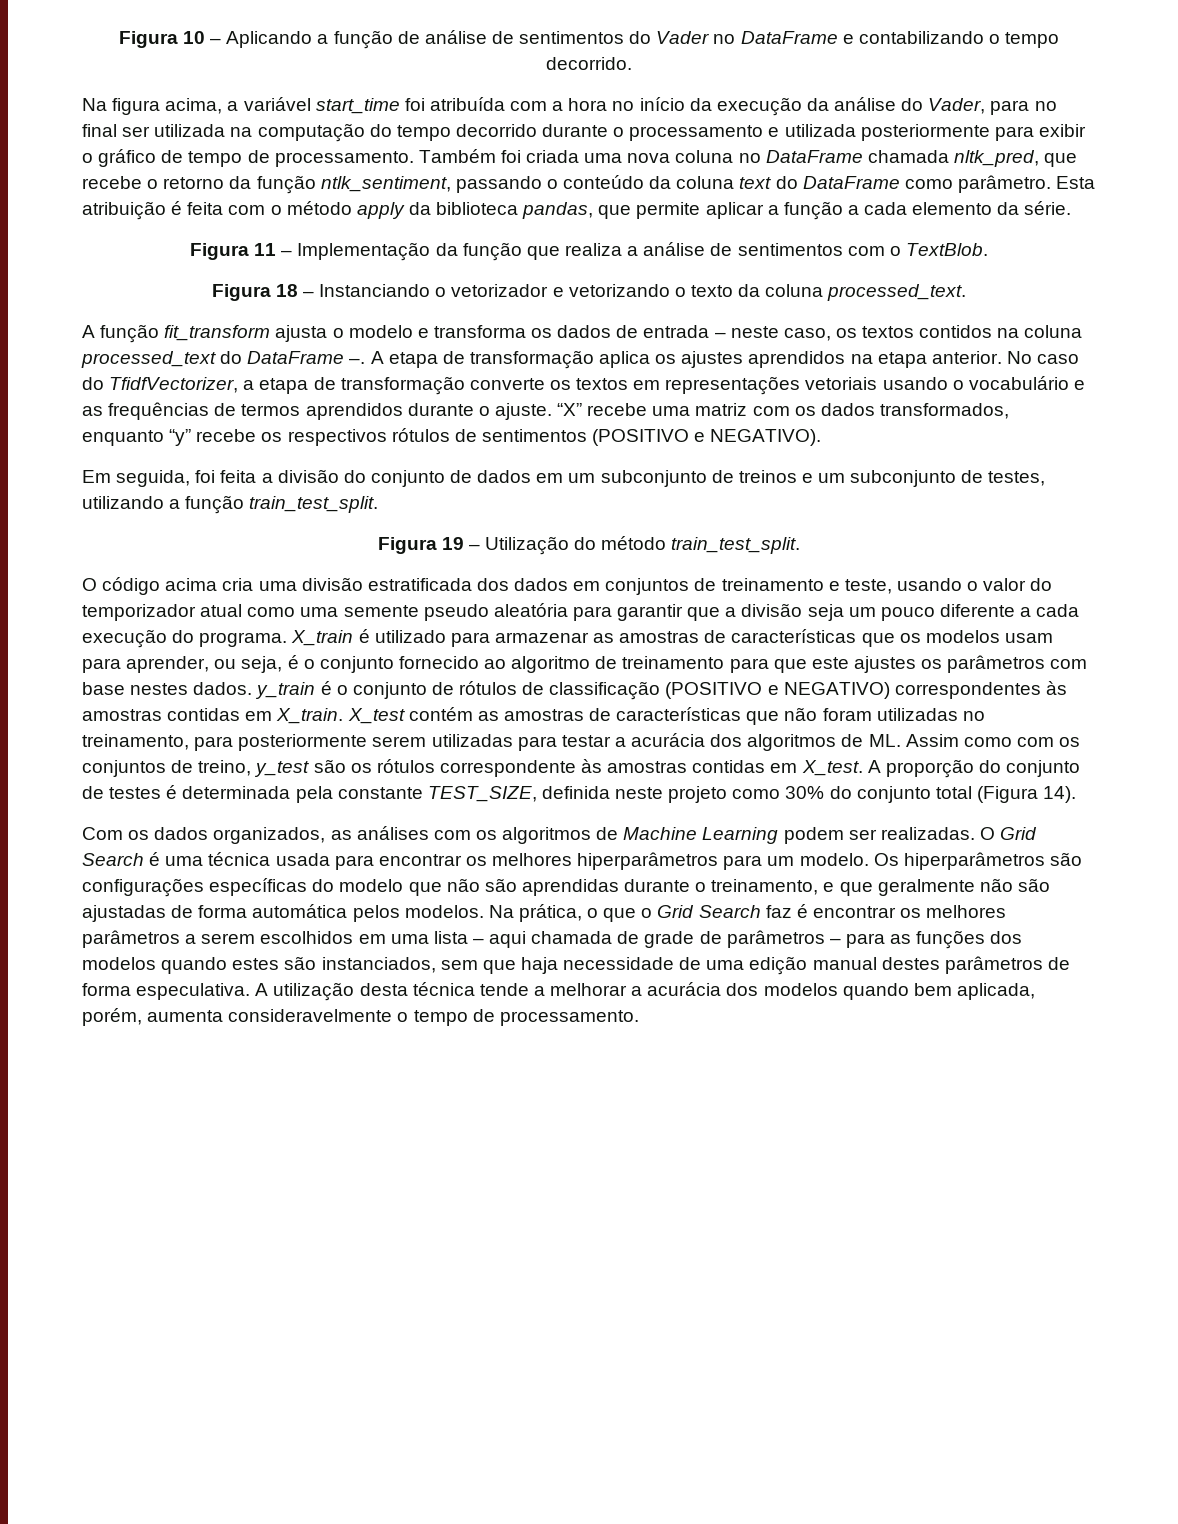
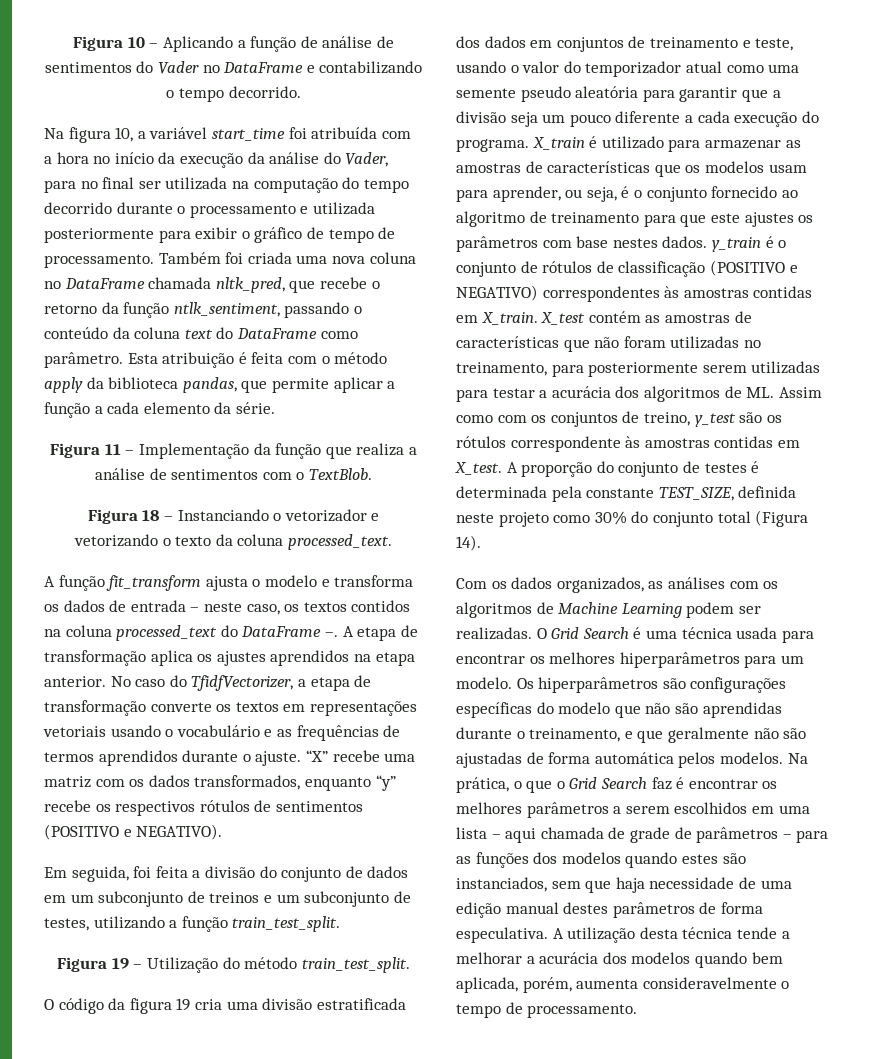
- Na figura acima, a variável start_time foi atribuída com a hora no início da execução da análise do Vader, para no final ser utilizada na computação do tempo decorrido durante o processamento e utilizada posteriormente para exibir o gráfico de tempo de processamento.
+ Na figura 10, a variável start_time foi atribuída com a hora no início da execução da análise do Vader, para no final ser utilizada na computação do tempo decorrido durante o processamento e utilizada posteriormente para exibir o gráfico de tempo de processamento.
- O código acima cria uma divisão estratificada dos dados em conjuntos de treinamento e teste, usando o valor do temporizador atual como uma semente pseudo aleatória para garantir que a divisão seja um pouco diferente a cada execução do programa.
+ O código da figura 19 cria uma divisão estratificada dos dados em conjuntos de treinamento e teste, usando o valor do temporizador atual como uma semente pseudo aleatória para garantir que a divisão seja um pouco diferente a cada execução do programa.

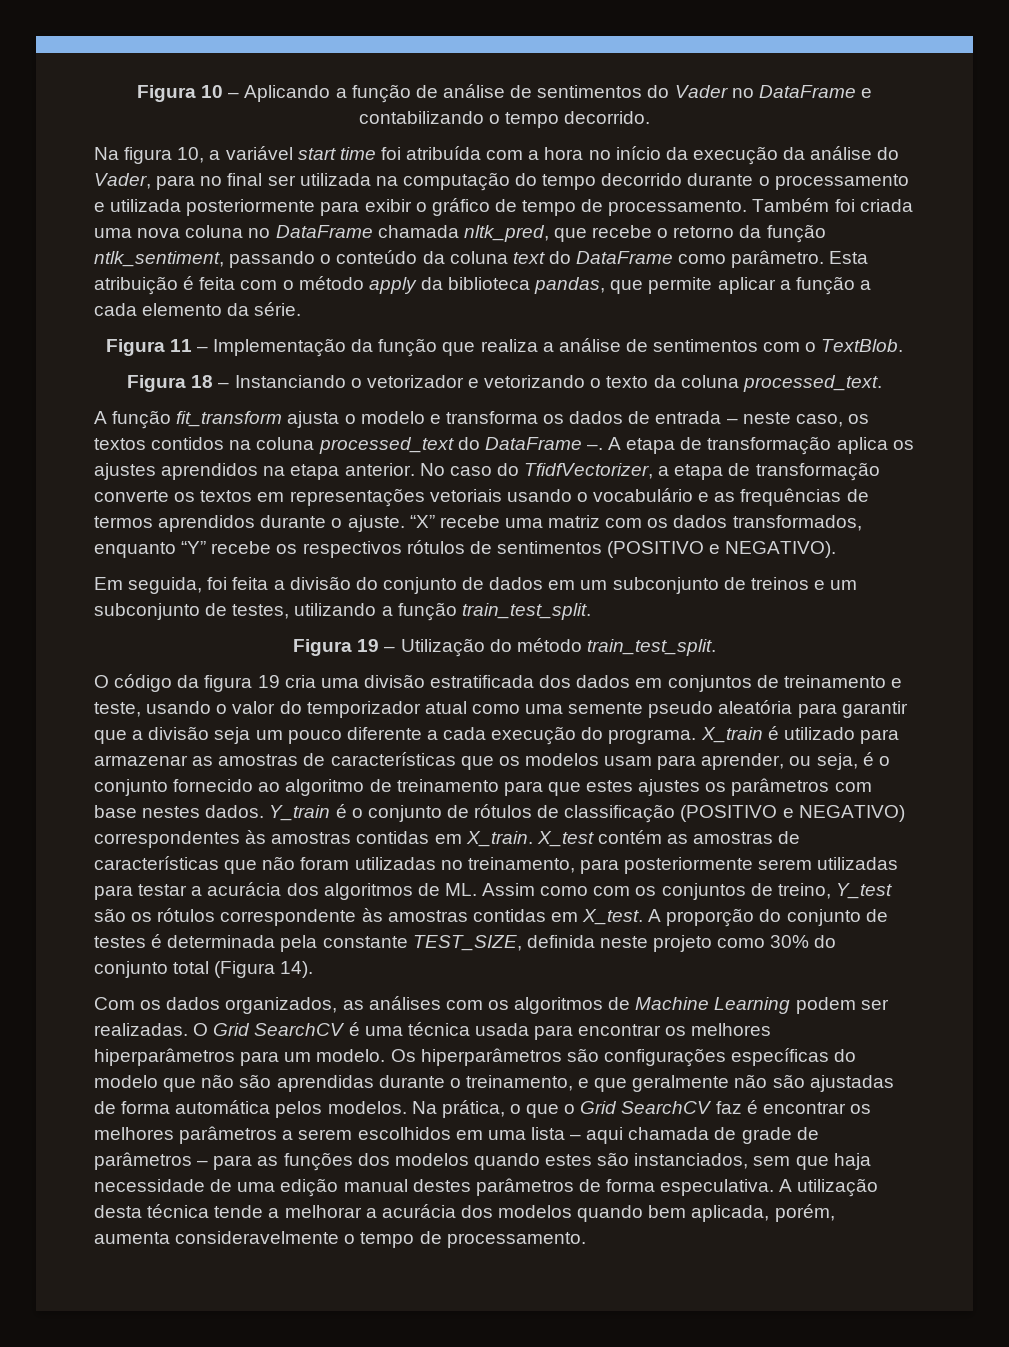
- Na figura 10, a variável start_time foi atribuída com a hora no início da execução da análise do Vader, para no final ser utilizada na computação do tempo decorrido durante o processamento e utilizada posteriormente para exibir o gráfico de tempo de processamento.
+ Na figura 10, a variável start time foi atribuída com a hora no início da execução da análise do Vader, para no final ser utilizada na computação do tempo decorrido durante o processamento e utilizada posteriormente para exibir o gráfico de tempo de processamento.
- “X” recebe uma matriz com os dados transformados, enquanto “y” recebe os respectivos rótulos de sentimentos (POSITIVO e NEGATIVO).
+ “X” recebe uma matriz com os dados transformados, enquanto “Y” recebe os respectivos rótulos de sentimentos (POSITIVO e NEGATIVO).
- X_train é utilizado para armazenar as amostras de características que os modelos usam para aprender, ou seja, é o conjunto fornecido ao algoritmo de treinamento para que este ajustes os parâmetros com base nestes dados. y_train é o conjunto de rótulos de classificação (POSITIVO e NEGATIVO) correspondentes às amostras contidas em X_train.
+ X_train é utilizado para armazenar as amostras de características que os modelos usam para aprender, ou seja, é o conjunto fornecido ao algoritmo de treinamento para que estes ajustes os parâmetros com base nestes dados. Y_train é o conjunto de rótulos de classificação (POSITIVO e NEGATIVO) correspondentes às amostras contidas em X_train.
- X_test contém as amostras de características que não foram utilizadas no treinamento, para posteriormente serem utilizadas para testar a acurácia dos algoritmos de ML. Assim como com os conjuntos de treino, y_test são os rótulos correspondente às amostras contidas em X_test.
+ X_test contém as amostras de características que não foram utilizadas no treinamento, para posteriormente serem utilizadas para testar a acurácia dos algoritmos de ML. Assim como com os conjuntos de treino, Y_test são os rótulos correspondente às amostras contidas em X_test.
- O Grid Search é uma técnica usada para encontrar os melhores hiperparâmetros para um modelo.
+ O Grid SearchCV é uma técnica usada para encontrar os melhores hiperparâmetros para um modelo.
- Na prática, o que o Grid Search faz é encontrar os melhores parâmetros a serem escolhidos em uma lista – aqui chamada de grade de parâmetros – para as funções dos modelos quando estes são instanciados, sem que haja necessidade de uma edição manual destes parâmetros de forma especulativa.
+ Na prática, o que o Grid SearchCV faz é encontrar os melhores parâmetros a serem escolhidos em uma lista – aqui chamada de grade de parâmetros – para as funções dos modelos quando estes são instanciados, sem que haja necessidade de uma edição manual destes parâmetros de forma especulativa.

